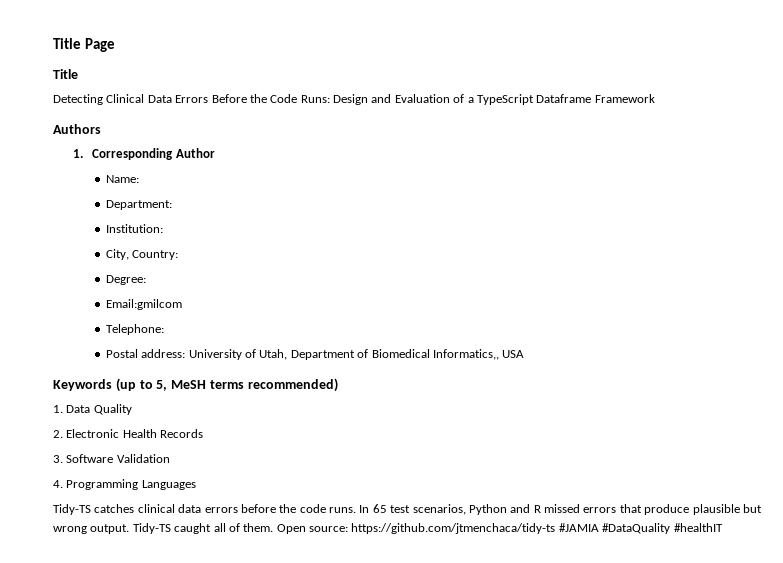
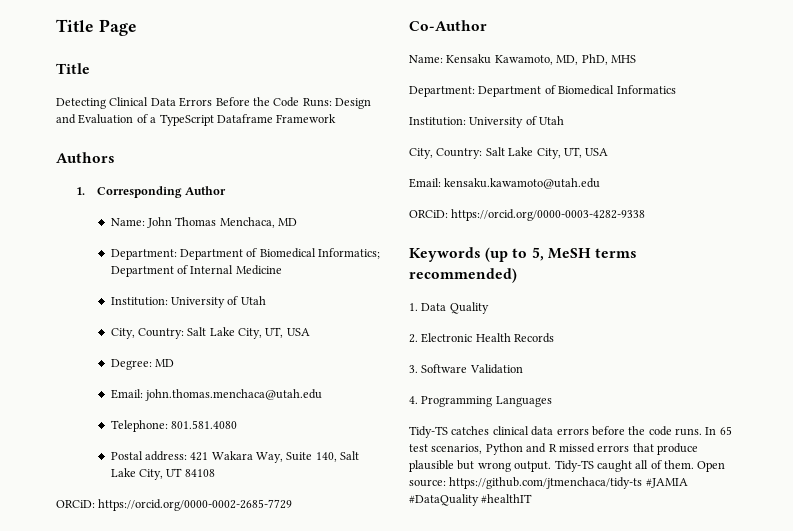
- Name:
- Department:
- Institution:
- City, Country:
- Degree:
- Email:gmilcom
+ Name: John Thomas Menchaca, MD
+ Department: Department of Biomedical Informatics; Department of Internal Medicine
+ Institution: University of Utah
+ City, Country: Salt Lake City, UT, USA
+ Degree: MD
+ Email: john.thomas.menchaca@utah.edu
- Telephone:
+ Telephone: 801.581.4080
- Postal address: University of Utah, Department of Biomedical Informatics,, USA
+ Postal address: 421 Wakara Way, Suite 140, Salt Lake City, UT 84108
+ ORCiD: https://orcid.org/0000-0002-2685-7729
+ Co-Author
+ Name: Kensaku Kawamoto, MD, PhD, MHS
+ Department: Department of Biomedical Informatics
+ Institution: University of Utah
+ City, Country: Salt Lake City, UT, USA
+ Email: kensaku.kawamoto@utah.edu
+ ORCiD: https://orcid.org/0000-0003-4282-9338

